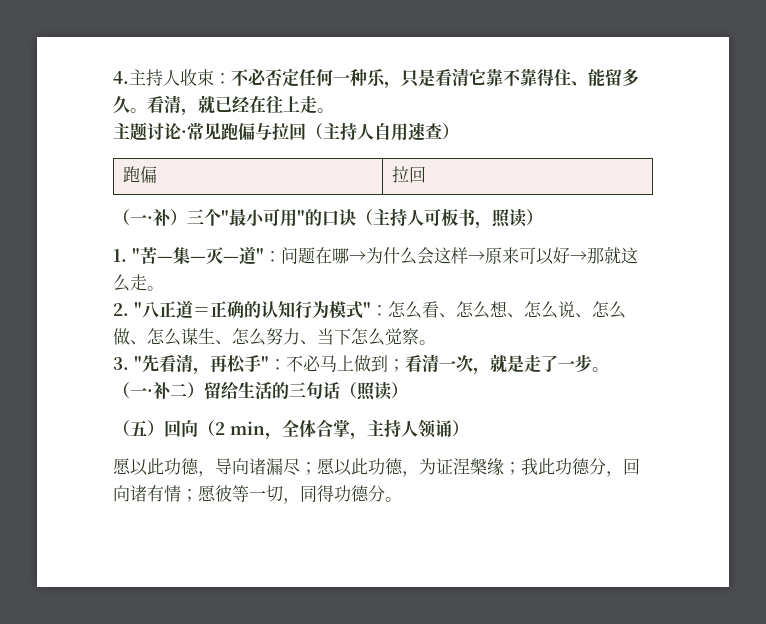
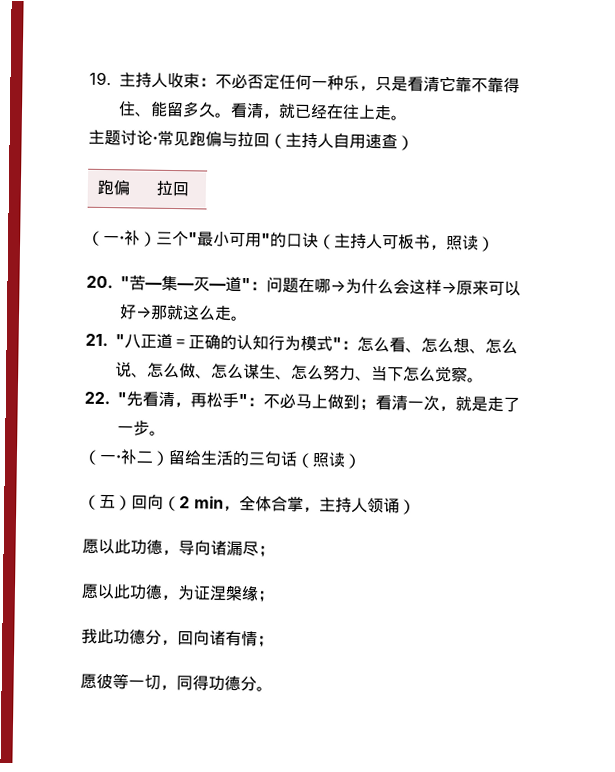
- 4.主持人收束：不必否定任何一种乐，只是看清它靠不靠得住、能留多久。
+ 19.主持人收束：不必否定任何一种乐，只是看清它靠不靠得住、能留多久。
- 1. "苦—集—灭—道"：问题在哪→为什么会这样→原来可以好→那就这么走。
+ 20. "苦—集—灭—道"：问题在哪→为什么会这样→原来可以好→那就这么走。
- 2. "八正道＝正确的认知行为模式"：怎么看、怎么想、怎么说、怎么做、怎么谋生、怎么努力、当下怎么觉察。
+ 21. "八正道＝正确的认知行为模式"：怎么看、怎么想、怎么说、怎么做、怎么谋生、怎么努力、当下怎么觉察。
- 3. "先看清，再松手"：不必马上做到；看清一次，就是走了一步。
+ 22. "先看清，再松手"：不必马上做到；看清一次，就是走了一步。
- 愿以此功德，导向诸漏尽；愿以此功德，为证涅槃缘；我此功德分，回向诸有情；愿彼等一切，同得功德分。
+ 愿以此功德，导向诸漏尽；
+ 愿以此功德，为证涅槃缘；
+ 我此功德分，回向诸有情；
+ 愿彼等一切，同得功德分。

